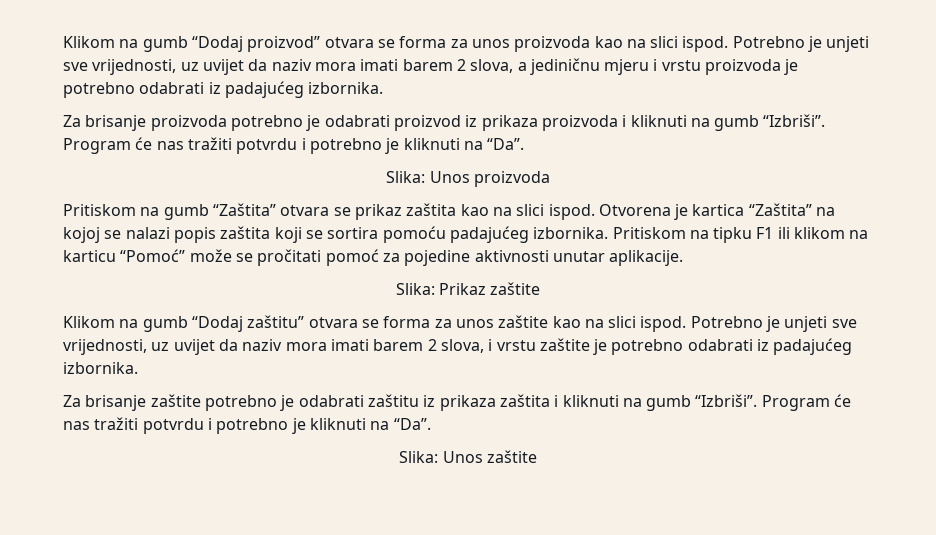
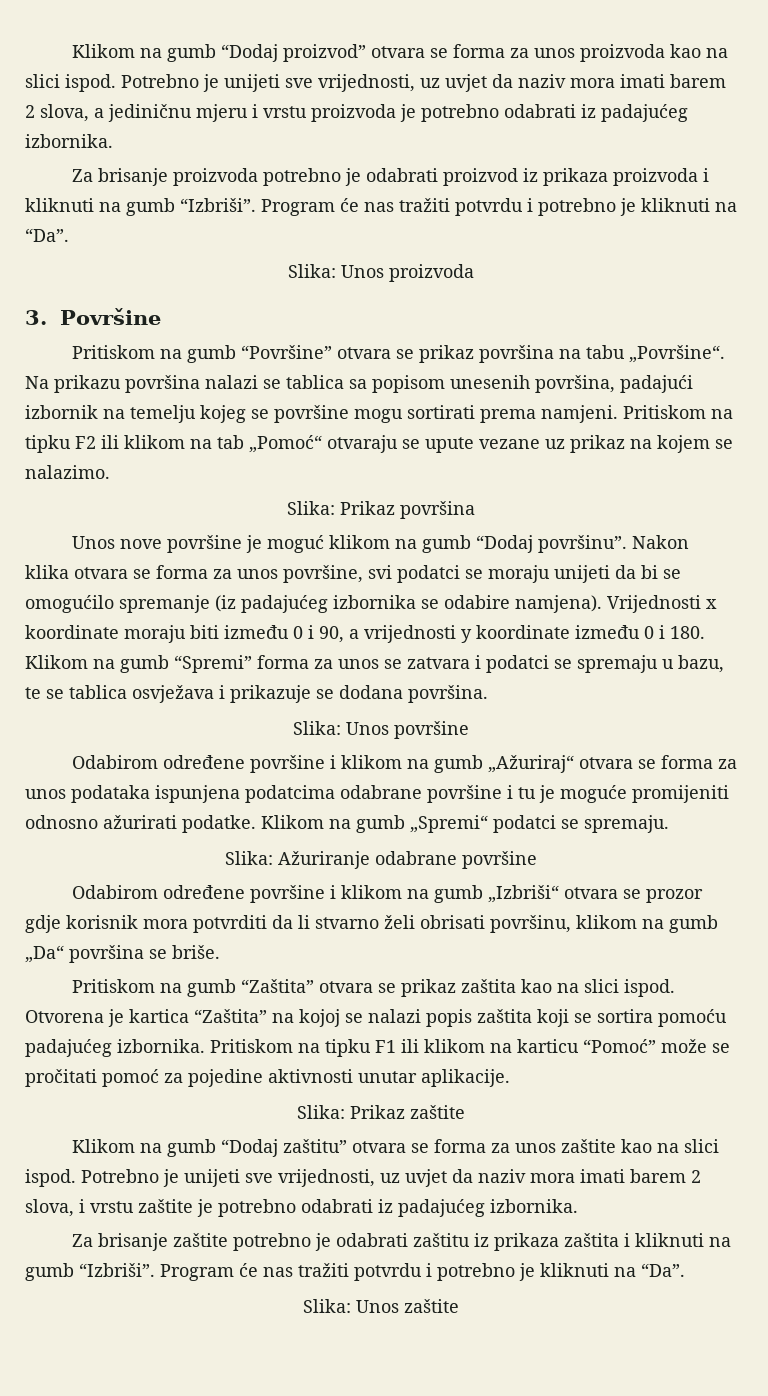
- Potrebno je unjeti sve vrijednosti, uz uvijet da naziv mora imati barem 2 slova, a jediničnu mjeru i vrstu proizvoda je potrebno odabrati iz padajućeg izbornika.
+ Potrebno je unijeti sve vrijednosti, uz uvjet da naziv mora imati barem 2 slova, a jediničnu mjeru i vrstu proizvoda je potrebno odabrati iz padajućeg izbornika.
+ 3. Površine
+ Pritiskom na gumb “Površine” otvara se prikaz površina na tabu „Površine“. Na prikazu površina nalazi se tablica sa popisom unesenih površina, padajući izbornik na temelju kojeg se površine mogu sortirati prema namjeni. Pritiskom na tipku F2 ili klikom na tab „Pomoć“ otvaraju se upute vezane uz prikaz na kojem se nalazimo.
+ Slika: Prikaz površina
+ Unos nove površine je moguć klikom na gumb “Dodaj površinu”. Nakon klika otvara se forma za unos površine, svi podatci se moraju unijeti da bi se omogućilo spremanje (iz padajućeg izbornika se odabire namjena). Vrijednosti x koordinate moraju biti između 0 i 90, a vrijednosti y koordinate između 0 i 180. Klikom na gumb “Spremi” forma za unos se zatvara i podatci se spremaju u bazu, te se tablica osvježava i prikazuje se dodana površina.
+ Slika: Unos površine
+ Odabirom određene površine i klikom na gumb „Ažuriraj“ otvara se forma za unos podataka ispunjena podatcima odabrane površine i tu je moguće promijeniti odnosno ažurirati podatke. Klikom na gumb „Spremi“ podatci se spremaju.
+ Slika: Ažuriranje odabrane površine
+ Odabirom određene površine i klikom na gumb „Izbriši“ otvara se prozor gdje korisnik mora potvrditi da li stvarno želi obrisati površinu, klikom na gumb „Da“ površina se briše.
- Potrebno je unjeti sve vrijednosti, uz uvijet da naziv mora imati barem 2 slova, i vrstu zaštite je potrebno odabrati iz padajućeg izbornika.
+ Potrebno je unijeti sve vrijednosti, uz uvjet da naziv mora imati barem 2 slova, i vrstu zaštite je potrebno odabrati iz padajućeg izbornika.

